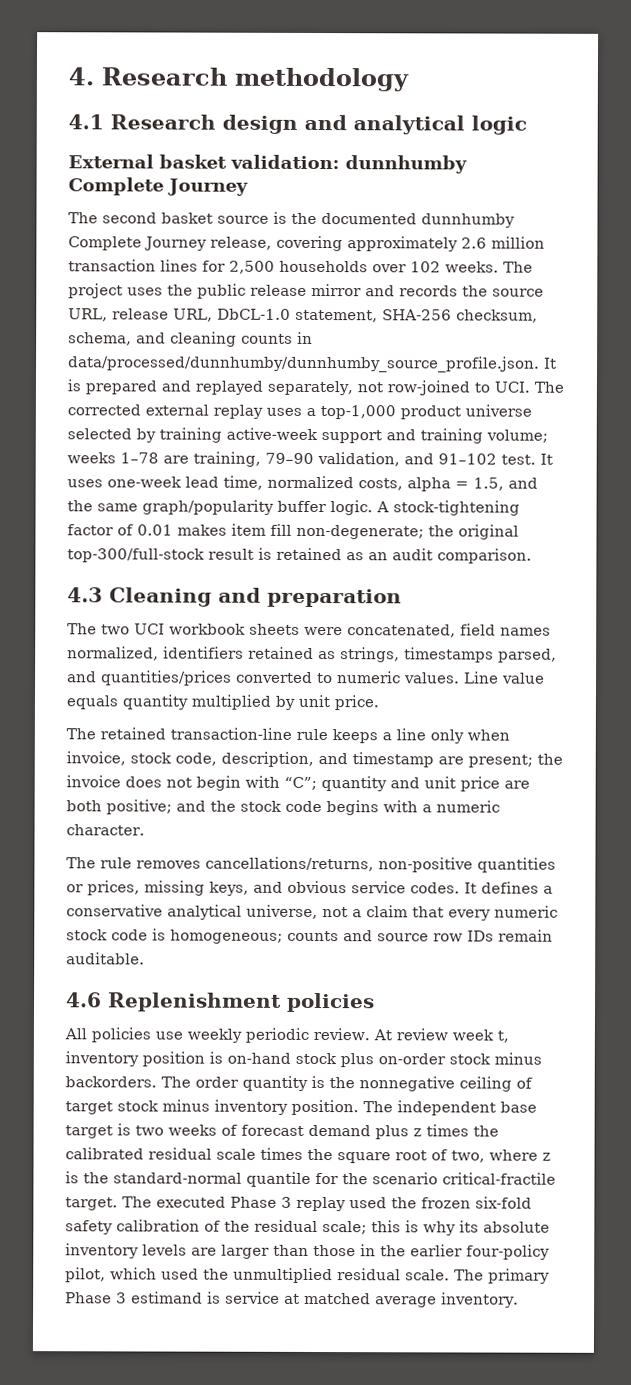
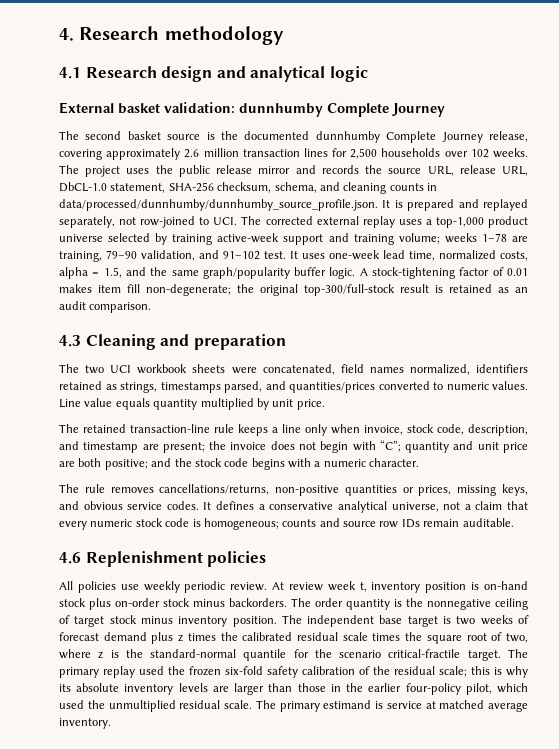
- The executed Phase 3 replay used the frozen six-fold safety calibration of the residual scale; this is why its absolute inventory levels are larger than those in the earlier four-policy pilot, which used the unmultiplied residual scale.
+ The primary replay used the frozen six-fold safety calibration of the residual scale; this is why its absolute inventory levels are larger than those in the earlier four-policy pilot, which used the unmultiplied residual scale.
- The primary Phase 3 estimand is service at matched average inventory.
+ The primary estimand is service at matched average inventory.

